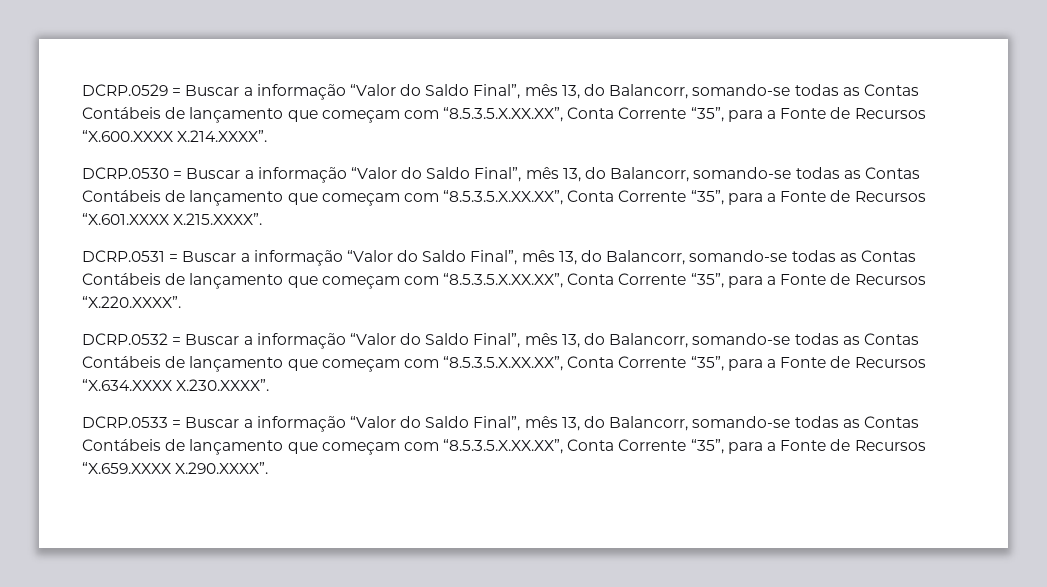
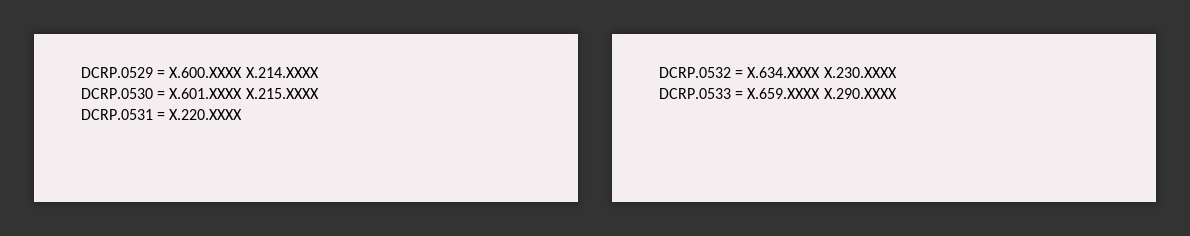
- DCRP.0529 = Buscar a informação “Valor do Saldo Final”, mês 13, do Balancorr, somando-se todas as Contas Contábeis de lançamento que começam com “8.5.3.5.X.XX.XX”, Conta Corrente “35”, para a Fonte de Recursos “X.600.XXXX X.214.XXXX”.
- DCRP.0530 = Buscar a informação “Valor do Saldo Final”, mês 13, do Balancorr, somando-se todas as Contas Contábeis de lançamento que começam com “8.5.3.5.X.XX.XX”, Conta Corrente “35”, para a Fonte de Recursos “X.601.XXXX X.215.XXXX”.
- DCRP.0531 = Buscar a informação “Valor do Saldo Final”, mês 13, do Balancorr, somando-se todas as Contas Contábeis de lançamento que começam com “8.5.3.5.X.XX.XX”, Conta Corrente “35”, para a Fonte de Recursos “X.220.XXXX”.
- DCRP.0532 = Buscar a informação “Valor do Saldo Final”, mês 13, do Balancorr, somando-se todas as Contas Contábeis de lançamento que começam com “8.5.3.5.X.XX.XX”, Conta Corrente “35”, para a Fonte de Recursos “X.634.XXXX X.230.XXXX”.
- DCRP.0533 = Buscar a informação “Valor do Saldo Final”, mês 13, do Balancorr, somando-se todas as Contas Contábeis de lançamento que começam com “8.5.3.5.X.XX.XX”, Conta Corrente “35”, para a Fonte de Recursos “X.659.XXXX X.290.XXXX”.
+ DCRP.0529 = X.600.XXXX X.214.XXXX
+ DCRP.0530 = X.601.XXXX X.215.XXXX
+ DCRP.0531 = X.220.XXXX
+ DCRP.0532 = X.634.XXXX X.230.XXXX
+ DCRP.0533 = X.659.XXXX X.290.XXXX

